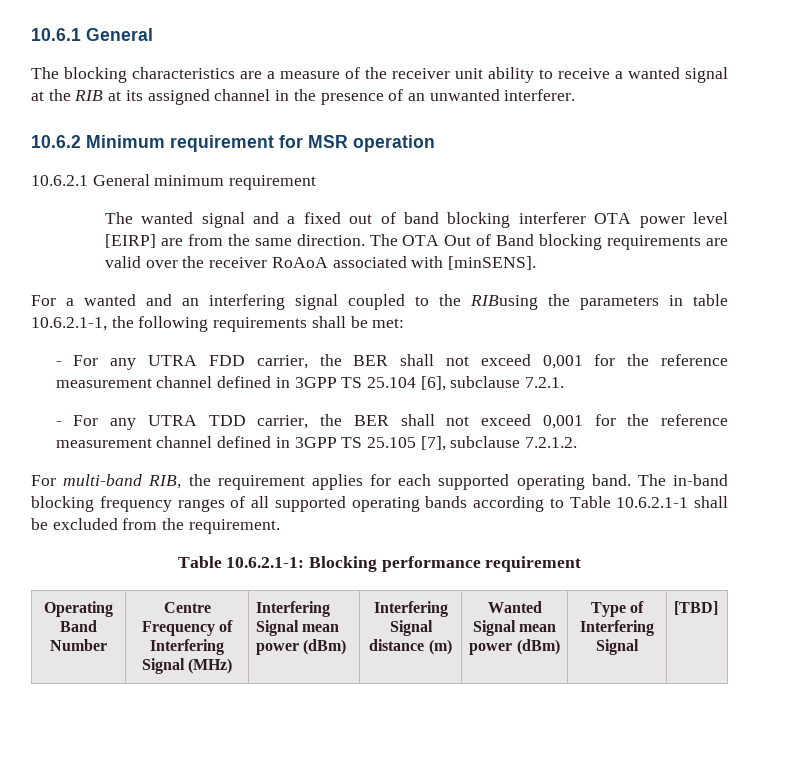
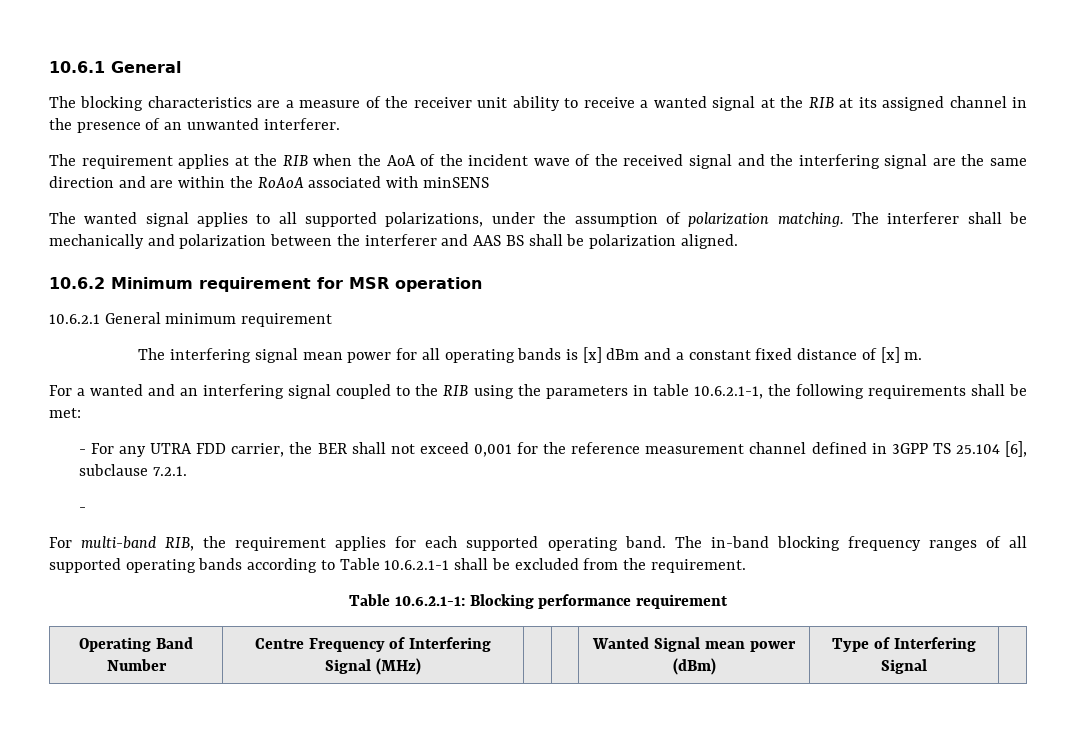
+ The requirement applies at the RIB when the AoA of the incident wave of the received signal and the interfering signal are the same direction and are within the RoAoA associated with minSENS
+ The wanted signal applies to all supported polarizations, under the assumption of polarization matching. The interferer shall be mechanically and polarization between the interferer and AAS BS shall be polarization aligned.
- The wanted signal and a fixed out of band blocking interferer OTA power level [EIRP] are from the same direction. The OTA Out of Band blocking requirements are valid over the receiver RoAoA associated with [minSENS].
+ The interfering signal mean power for all operating bands is [x] dBm and a constant fixed distance of [x] m.
- For a wanted and an interfering signal coupled to the RIBusing the parameters in table 10.6.2.1-1, the following requirements shall be met:
+ For a wanted and an interfering signal coupled to the RIB using the parameters in table 10.6.2.1-1, the following requirements shall be met:
  - For any UTRA FDD carrier, the BER shall not exceed 0,001 for the reference measurement channel defined in 3GPP TS 25.104 [6], subclause 7.2.1.
- - For any UTRA TDD carrier, the BER shall not exceed 0,001 for the reference measurement channel defined in 3GPP TS 25.105 [7], subclause 7.2.1.2.
+ -
- Operating Band Number | Centre Frequency of Interfering Signal (MHz) | Interfering Signal mean power (dBm) | Interfering Signal distance (m) | Wanted Signal mean power (dBm) | Type of Interfering Signal | [TBD]
+ Operating Band Number | Centre Frequency of Interfering Signal (MHz) | | | Wanted Signal mean power (dBm) | Type of Interfering Signal |

